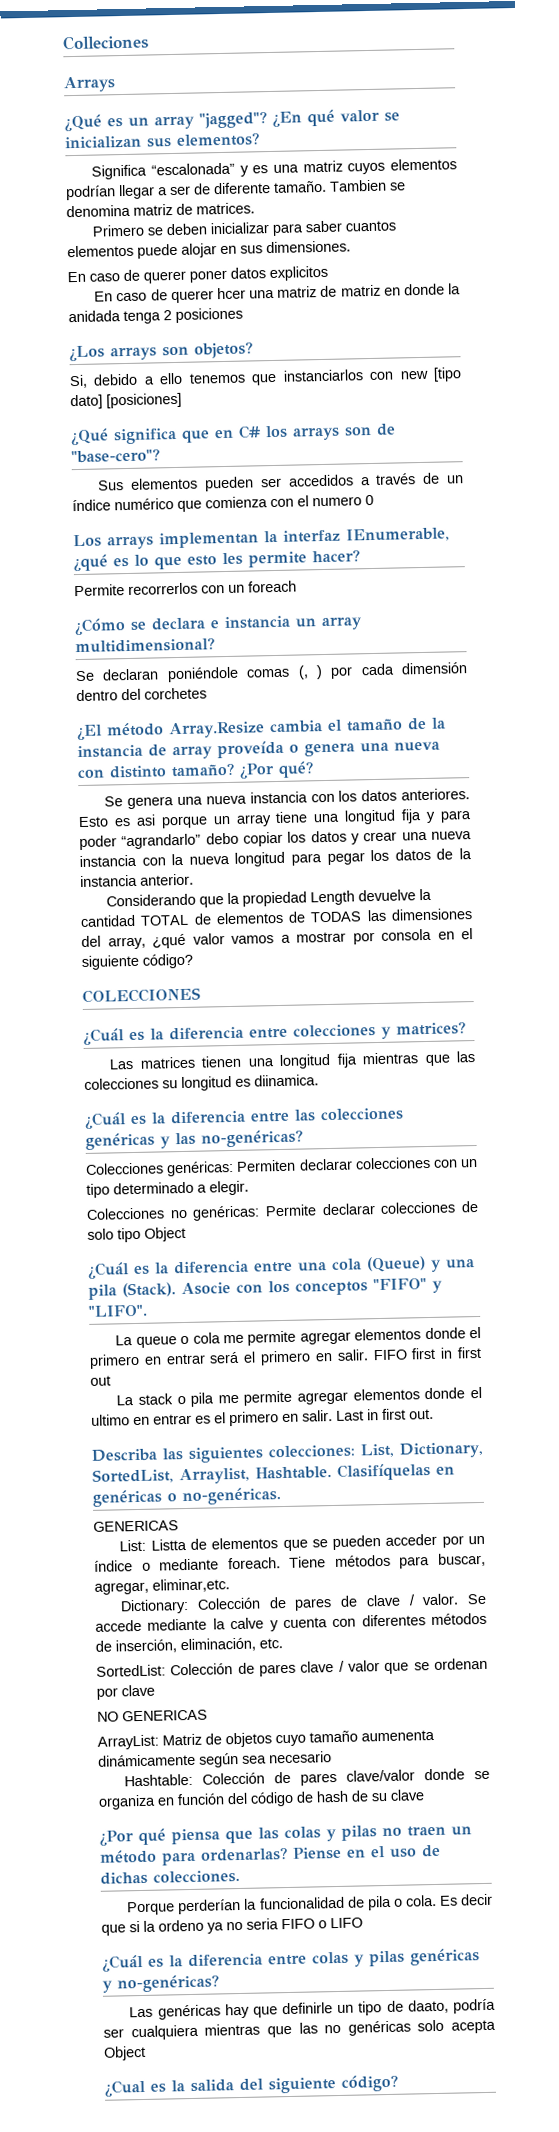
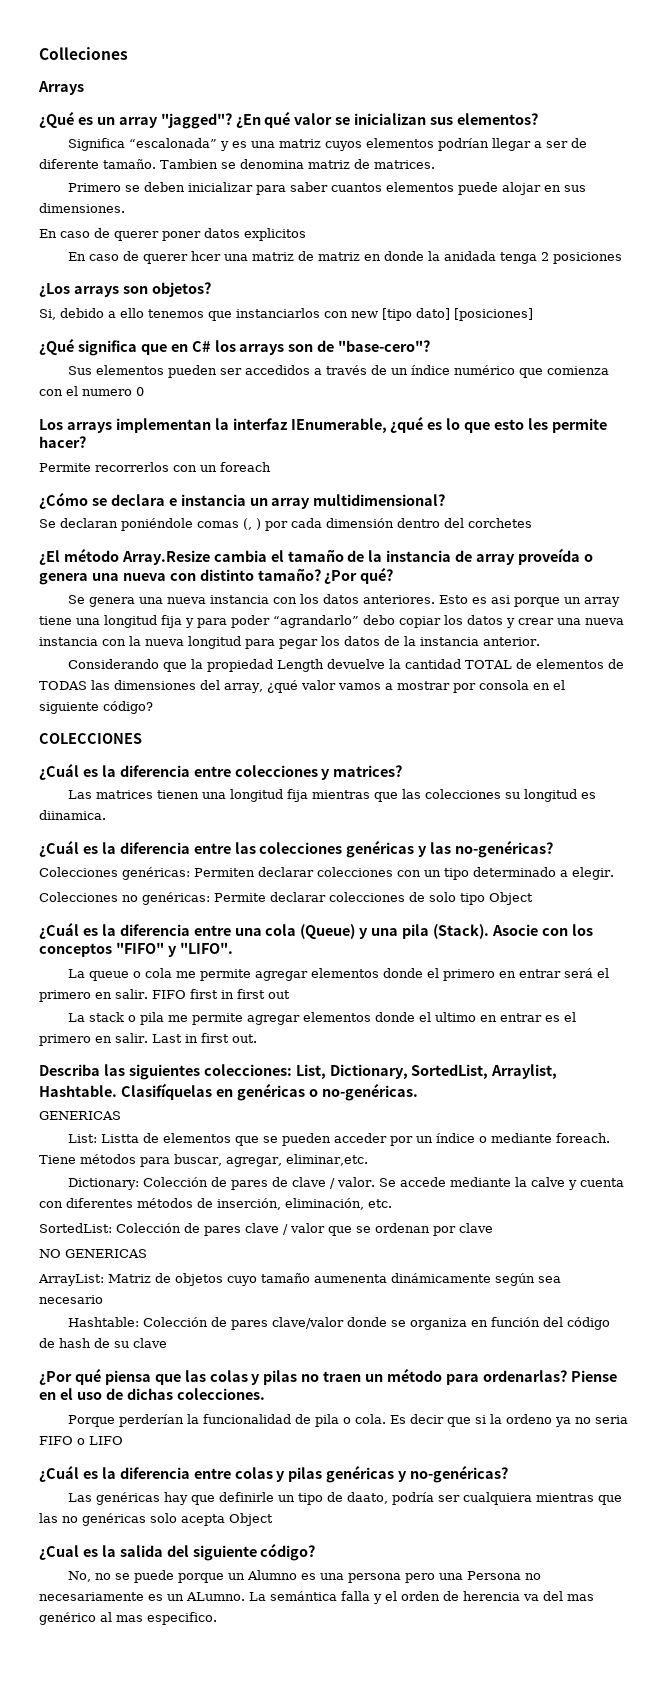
+ No, no se puede porque un Alumno es una persona pero una Persona no necesariamente es un ALumno. La semántica falla y el orden de herencia va del mas genérico al mas especifico.

